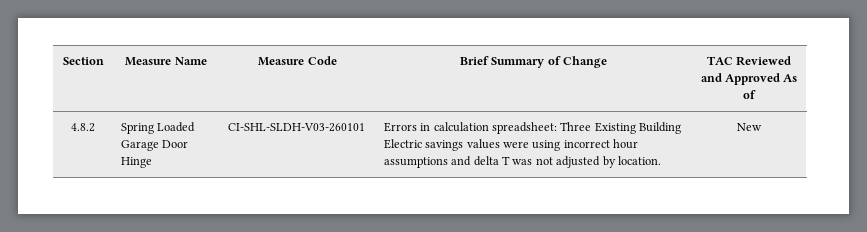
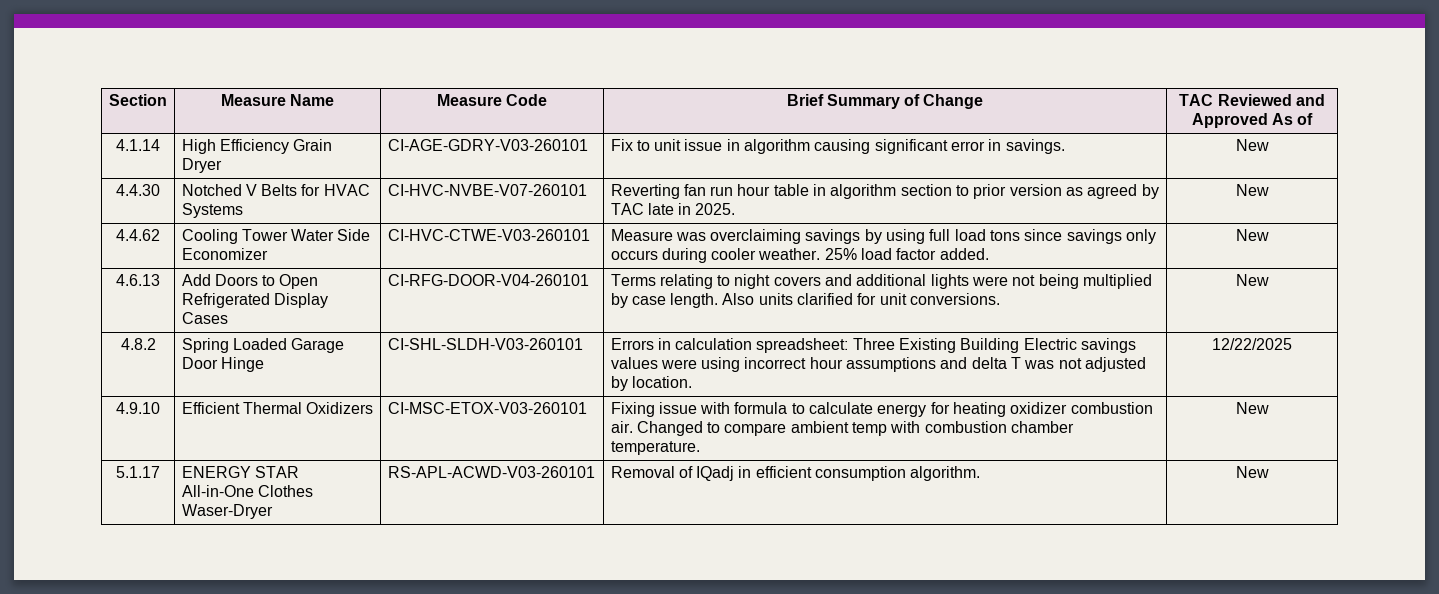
+ 4.1.14 | High Efficiency Grain Dryer | CI-AGE-GDRY-V03-260101 | Fix to unit issue in algorithm causing significant error in savings. | New
+ 4.4.30 | Notched V Belts for HVAC Systems | CI-HVC-NVBE-V07-260101 | Reverting fan run hour table in algorithm section to prior version as agreed by TAC late in 2025. | New
+ 4.4.62 | Cooling Tower Water Side Economizer | CI-HVC-CTWE-V03-260101 | Measure was overclaiming savings by using full load tons since savings only occurs during cooler weather. 25% load factor added. | New
+ 4.6.13 | Add Doors to Open Refrigerated Display Cases | CI-RFG-DOOR-V04-260101 | Terms relating to night covers and additional lights were not being multiplied by case length. Also units clarified for unit conversions. | New
- 4.8.2 | Spring Loaded Garage Door Hinge | CI-SHL-SLDH-V03-260101 | Errors in calculation spreadsheet: Three Existing Building Electric savings values were using incorrect hour assumptions and delta T was not adjusted by location. | New
+ 4.8.2 | Spring Loaded Garage Door Hinge | CI-SHL-SLDH-V03-260101 | Errors in calculation spreadsheet: Three Existing Building Electric savings values were using incorrect hour assumptions and delta T was not adjusted by location. | 12/22/2025
+ 4.9.10 | Efficient Thermal Oxidizers | CI-MSC-ETOX-V03-260101 | Fixing issue with formula to calculate energy for heating oxidizer combustion air. Changed to compare ambient temp with combustion chamber temperature. | New
+ 5.1.17 | ENERGY STAR All-in-One Clothes Waser-Dryer | RS-APL-ACWD-V03-260101 | Removal of IQadj in efficient consumption algorithm. | New

